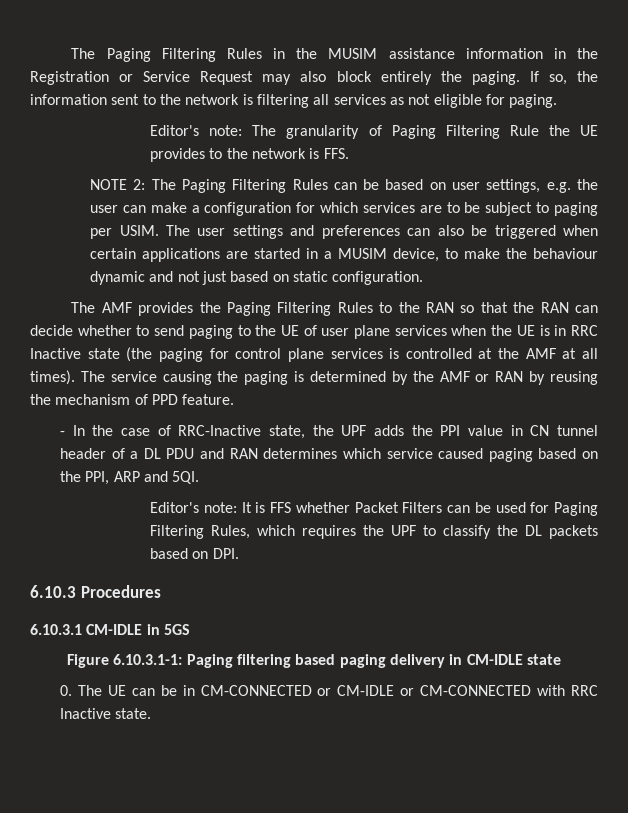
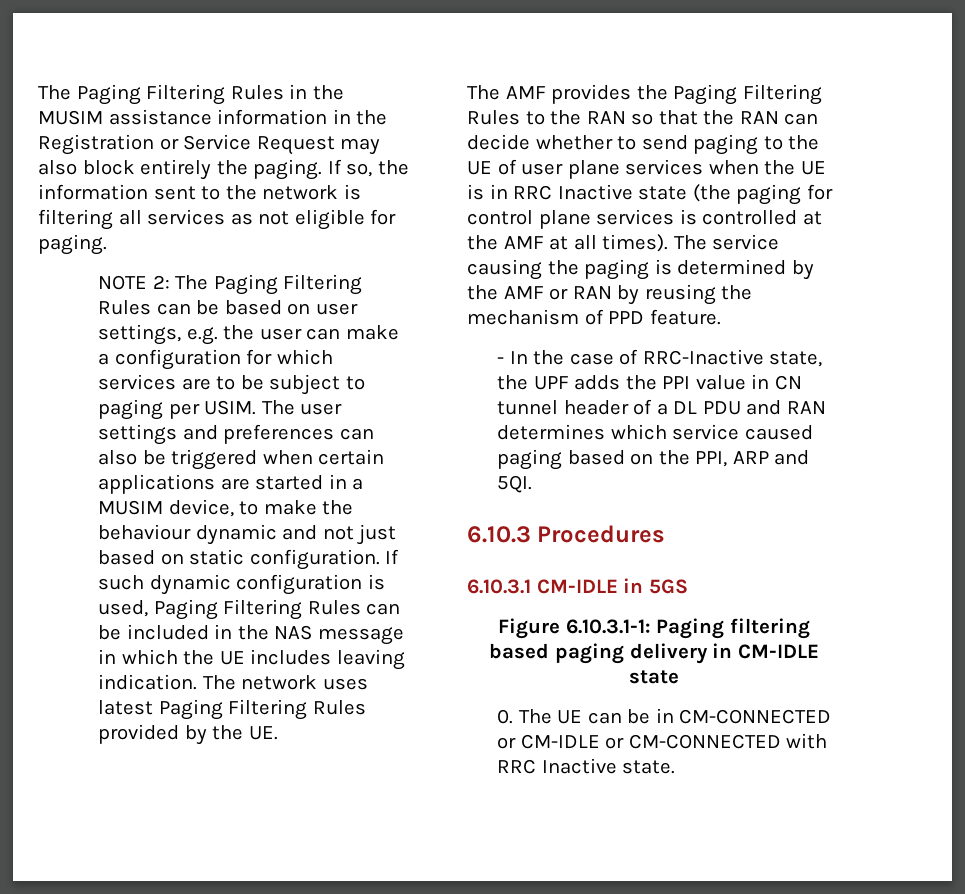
- Editor's note: The granularity of Paging Filtering Rule the UE provides to the network is FFS.
+ If such dynamic configuration is used, Paging Filtering Rules can be included in the NAS message in which the UE includes leaving indication. The network uses latest Paging Filtering Rules provided by the UE.
- Editor's note: It is FFS whether Packet Filters can be used for Paging Filtering Rules, which requires the UPF to classify the DL packets based on DPI.

